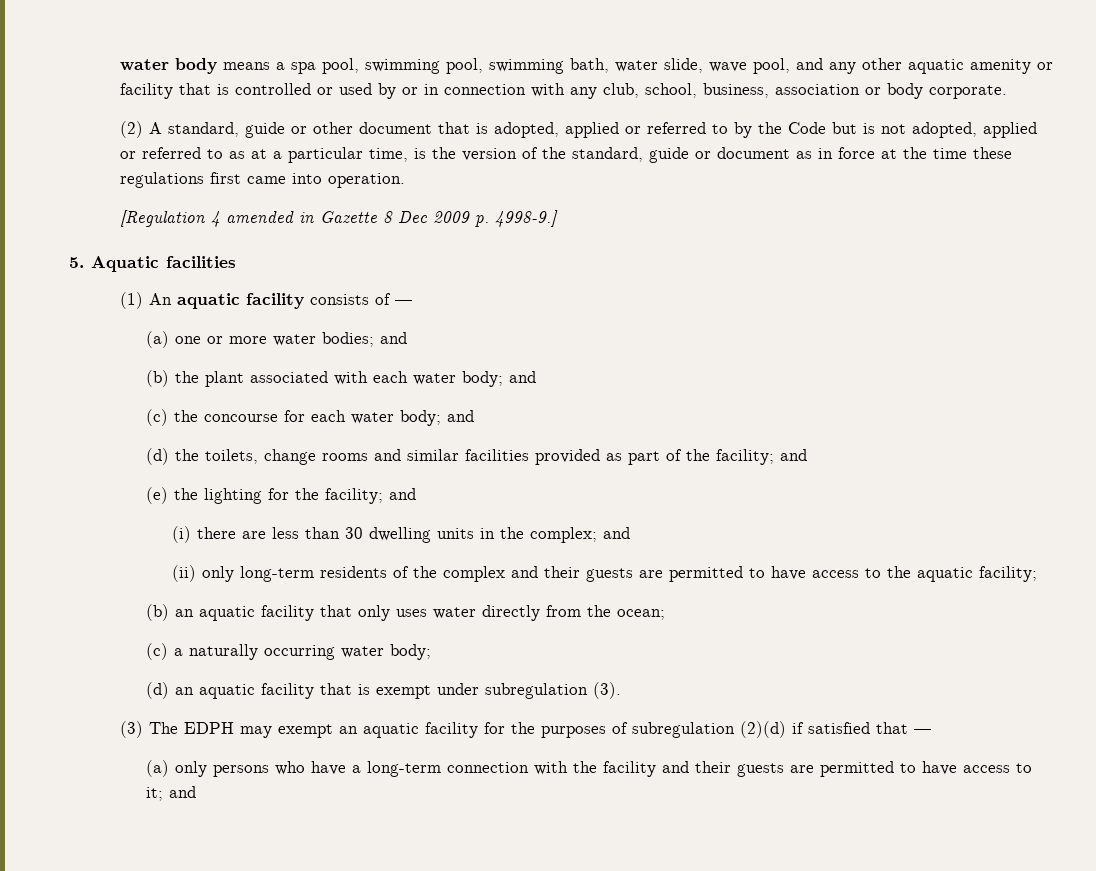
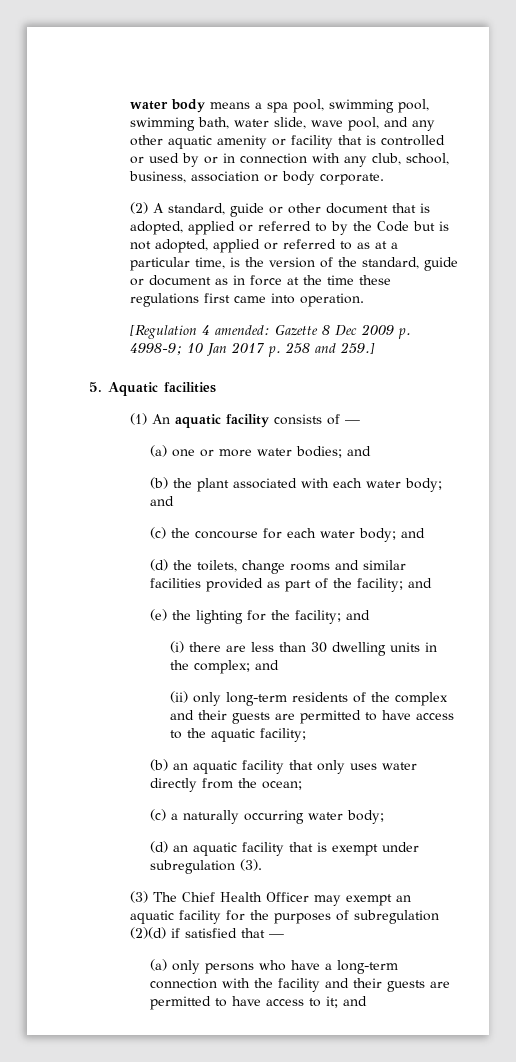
- [Regulation 4 amended in Gazette 8 Dec 2009 p. 4998-9.]
+ [Regulation 4 amended: Gazette 8 Dec 2009 p. 4998-9; 10 Jan 2017 p. 258 and 259.]
- (3) The EDPH may exempt an aquatic facility for the purposes of subregulation (2)(d) if satisfied that —
+ (3) The Chief Health Officer may exempt an aquatic facility for the purposes of subregulation (2)(d) if satisfied that —

